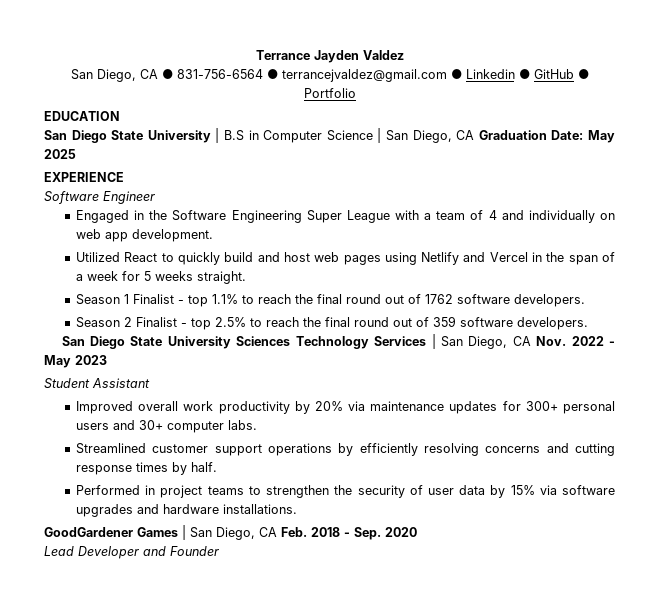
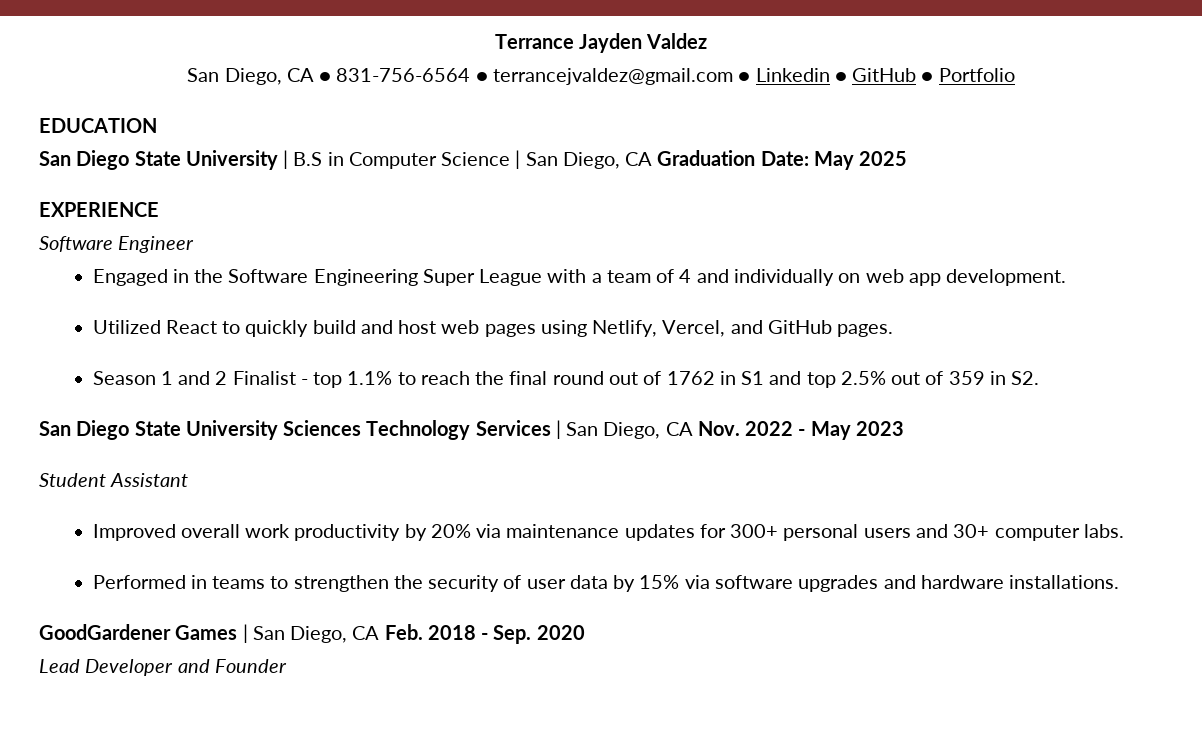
- Utilized React to quickly build and host web pages using Netlify and Vercel in the span of a week for 5 weeks straight.
+ Utilized React to quickly build and host web pages using Netlify, Vercel, and GitHub pages.
- Season 1 Finalist - top 1.1% to reach the final round out of 1762 software developers.
- Season 2 Finalist - top 2.5% to reach the final round out of 359 software developers.
+ Season 1 and 2 Finalist - top 1.1% to reach the final round out of 1762 in S1 and top 2.5% out of 359 in S2.
- Streamlined customer support operations by efficiently resolving concerns and cutting response times by half.
- Performed in project teams to strengthen the security of user data by 15% via software upgrades and hardware installations.
+ Performed in teams to strengthen the security of user data by 15% via software upgrades and hardware installations.

